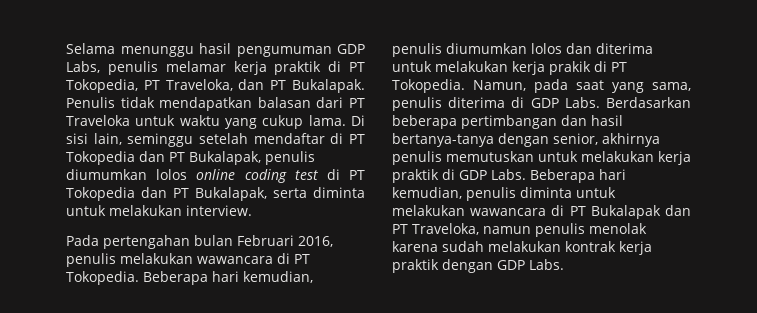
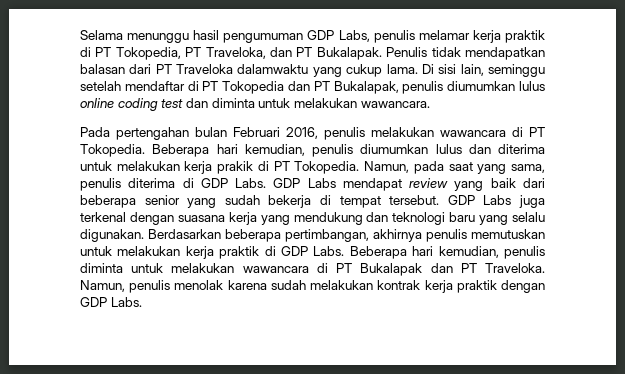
- Penulis tidak mendapatkan balasan dari PT Traveloka untuk waktu yang cukup lama.
+ Penulis tidak mendapatkan balasan dari PT Traveloka dalamwaktu yang cukup lama.
- Di sisi lain, seminggu setelah mendaftar di PT Tokopedia dan PT Bukalapak, penulis diumumkan lolos online coding test di PT Tokopedia dan PT Bukalapak, serta diminta untuk melakukan interview.
+ Di sisi lain, seminggu setelah mendaftar di PT Tokopedia dan PT Bukalapak, penulis diumumkan lulus online coding test dan diminta untuk melakukan wawancara.
- Beberapa hari kemudian, penulis diumumkan lolos dan diterima untuk melakukan kerja prakik di PT Tokopedia.
+ Beberapa hari kemudian, penulis diumumkan lulus dan diterima untuk melakukan kerja prakik di PT Tokopedia.
- Berdasarkan beberapa pertimbangan dan hasil bertanya-tanya dengan senior, akhirnya penulis memutuskan untuk melakukan kerja praktik di GDP Labs.
+ GDP Labs mendapat review yang baik dari beberapa senior yang sudah bekerja di tempat tersebut. GDP Labs juga terkenal dengan suasana kerja yang mendukung dan teknologi baru yang selalu digunakan. Berdasarkan beberapa pertimbangan, akhirnya penulis memutuskan untuk melakukan kerja praktik di GDP Labs.
- Beberapa hari kemudian, penulis diminta untuk melakukan wawancara di PT Bukalapak dan PT Traveloka, namun penulis menolak karena sudah melakukan kontrak kerja praktik dengan GDP Labs.
+ Beberapa hari kemudian, penulis diminta untuk melakukan wawancara di PT Bukalapak dan PT Traveloka. Namun, penulis menolak karena sudah melakukan kontrak kerja praktik dengan GDP Labs.

